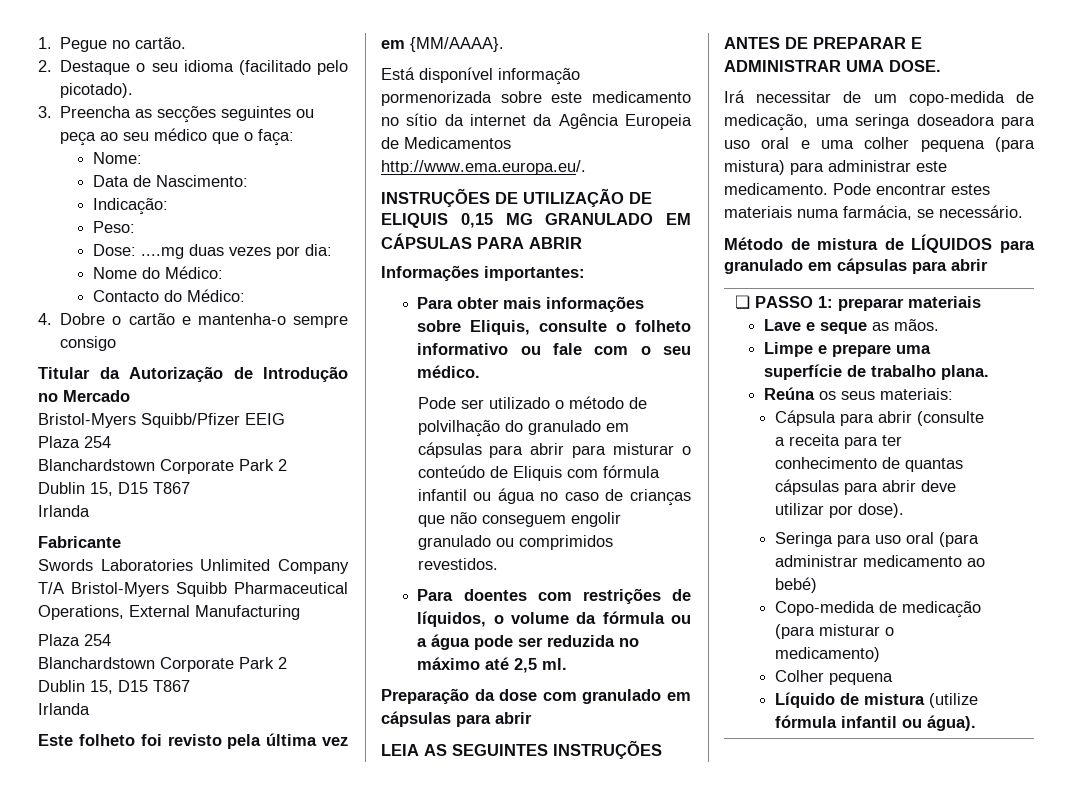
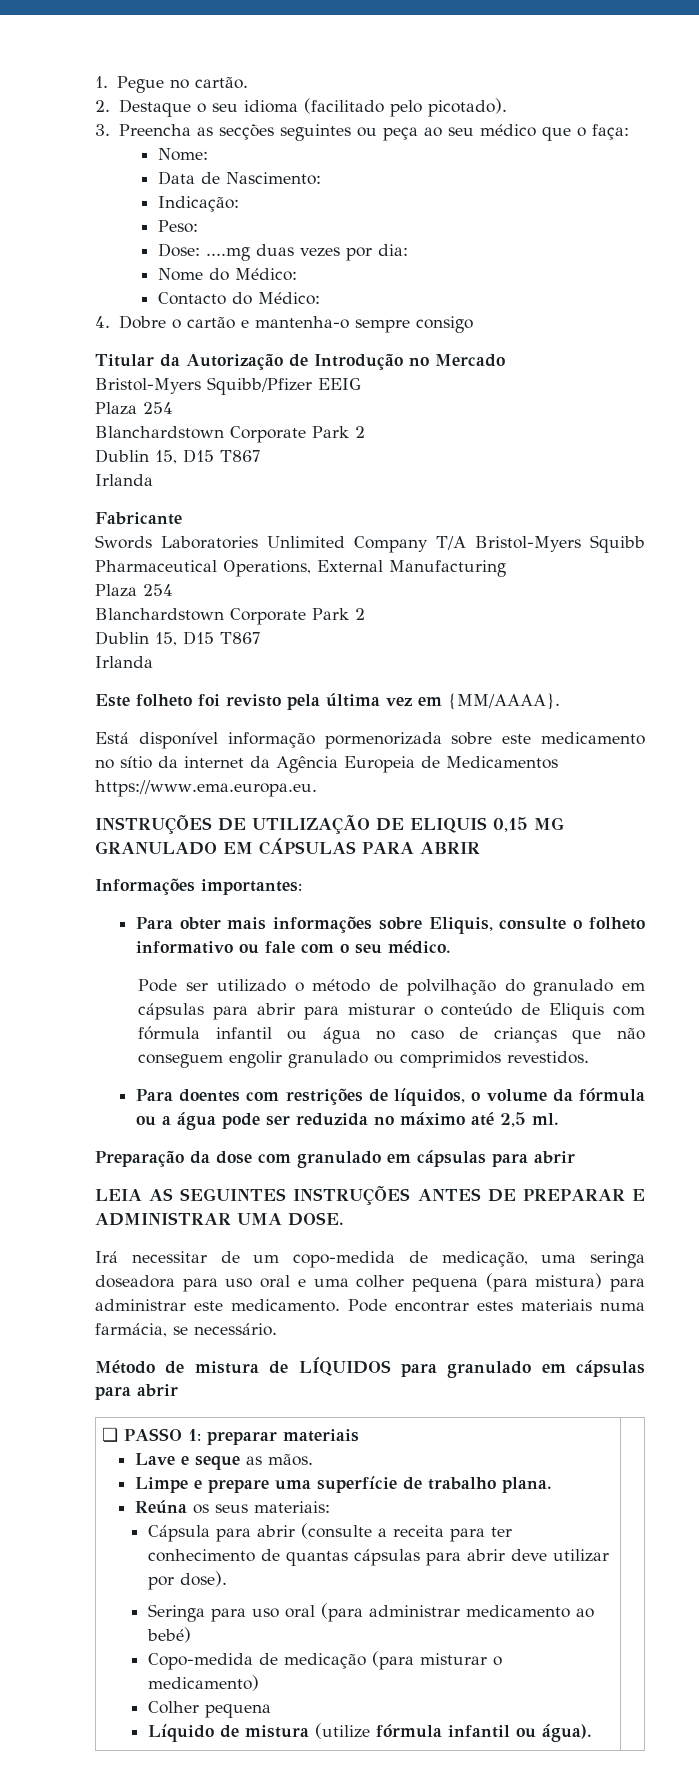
- Está disponível informação pormenorizada sobre este medicamento no sítio da internet da Agência Europeia de Medicamentos http://www.ema.europa.eu/.
+ Está disponível informação pormenorizada sobre este medicamento no sítio da internet da Agência Europeia de Medicamentos https://www.ema.europa.eu.

